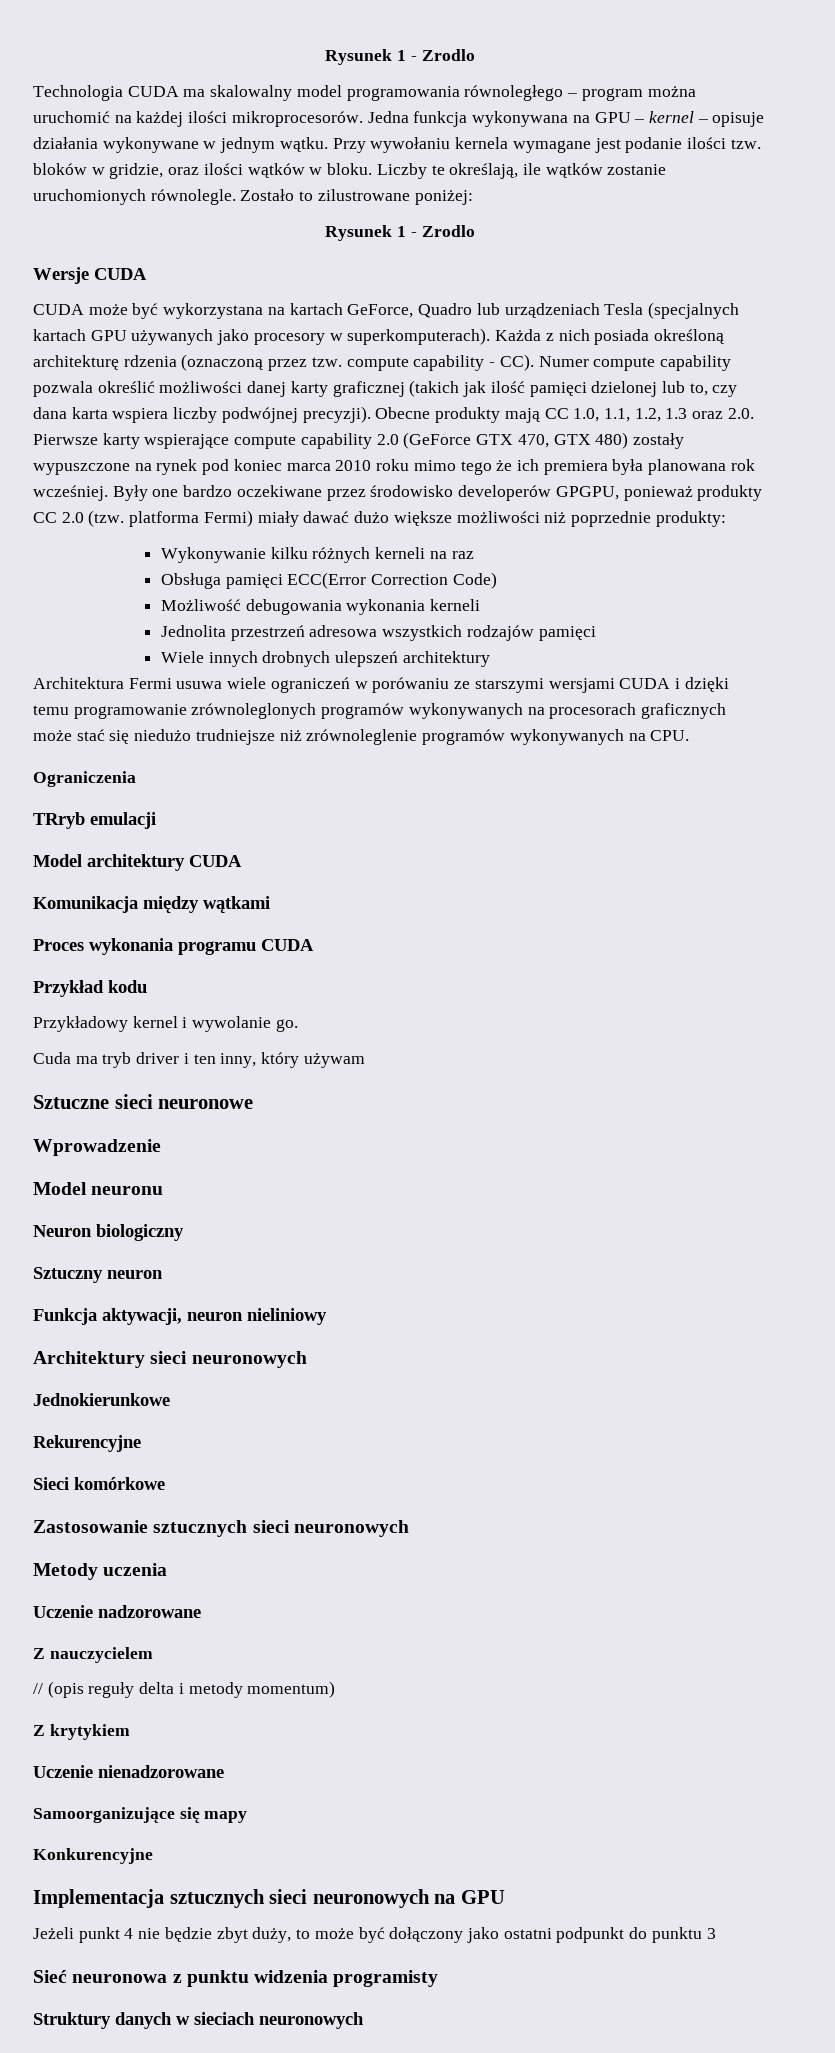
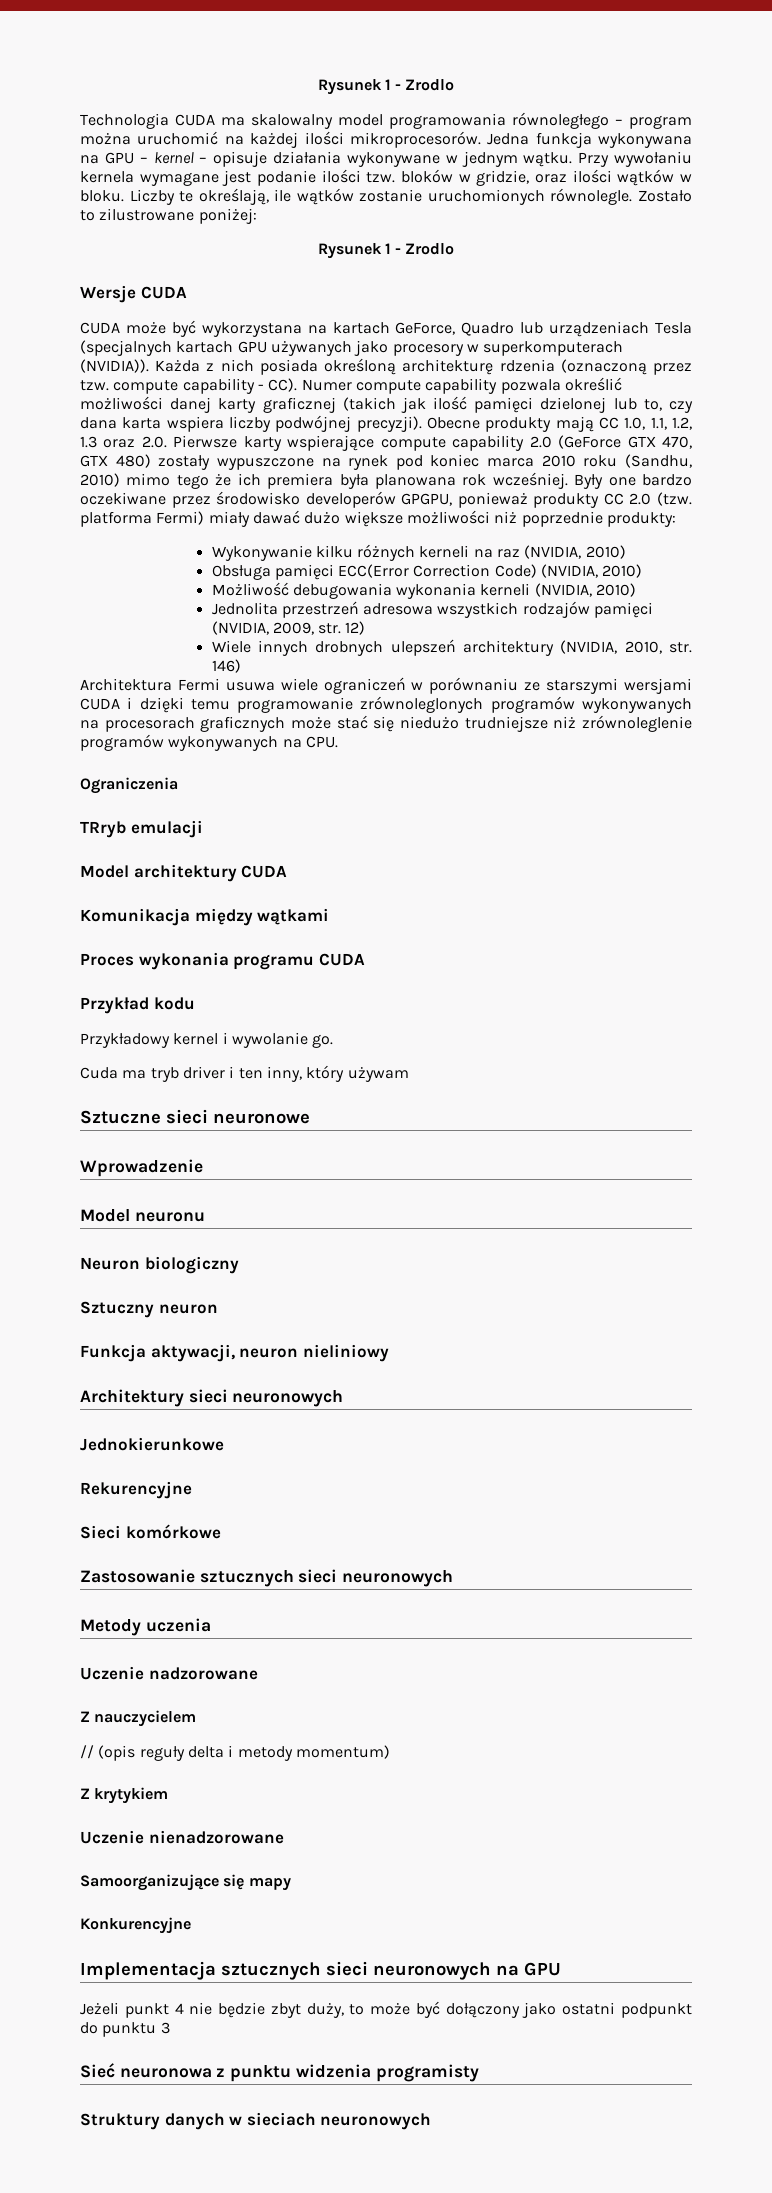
- CUDA może być wykorzystana na kartach GeForce, Quadro lub urządzeniach Tesla (specjalnych kartach GPU używanych jako procesory w superkomputerach).
+ CUDA może być wykorzystana na kartach GeForce, Quadro lub urządzeniach Tesla (specjalnych kartach GPU używanych jako procesory w superkomputerach (NVIDIA)).
- Obecne produkty mają CC 1.0, 1.1, 1.2, 1.3 oraz 2.0. Pierwsze karty wspierające compute capability 2.0 (GeForce GTX 470, GTX 480) zostały wypuszczone na rynek pod koniec marca 2010 roku mimo tego że ich premiera była planowana rok wcześniej.
+ Obecne produkty mają CC 1.0, 1.1, 1.2, 1.3 oraz 2.0. Pierwsze karty wspierające compute capability 2.0 (GeForce GTX 470, GTX 480) zostały wypuszczone na rynek pod koniec marca 2010 roku (Sandhu, 2010) mimo tego że ich premiera była planowana rok wcześniej.
- Wykonywanie kilku różnych kerneli na raz
+ Wykonywanie kilku różnych kerneli na raz (NVIDIA, 2010)
- Obsługa pamięci ECC(Error Correction Code)
+ Obsługa pamięci ECC(Error Correction Code) (NVIDIA, 2010)
- Możliwość debugowania wykonania kerneli
+ Możliwość debugowania wykonania kerneli (NVIDIA, 2010)
- Jednolita przestrzeń adresowa wszystkich rodzajów pamięci
+ Jednolita przestrzeń adresowa wszystkich rodzajów pamięci (NVIDIA, 2009, str. 12)
- Wiele innych drobnych ulepszeń architektury
+ Wiele innych drobnych ulepszeń architektury (NVIDIA, 2010, str. 146)
- Architektura Fermi usuwa wiele ograniczeń w porówaniu ze starszymi wersjami CUDA i dzięki temu programowanie zrównoleglonych programów wykonywanych na procesorach graficznych może stać się niedużo trudniejsze niż zrównoleglenie programów wykonywanych na CPU.
+ Architektura Fermi usuwa wiele ograniczeń w porównaniu ze starszymi wersjami CUDA i dzięki temu programowanie zrównoleglonych programów wykonywanych na procesorach graficznych może stać się niedużo trudniejsze niż zrównoleglenie programów wykonywanych na CPU.

